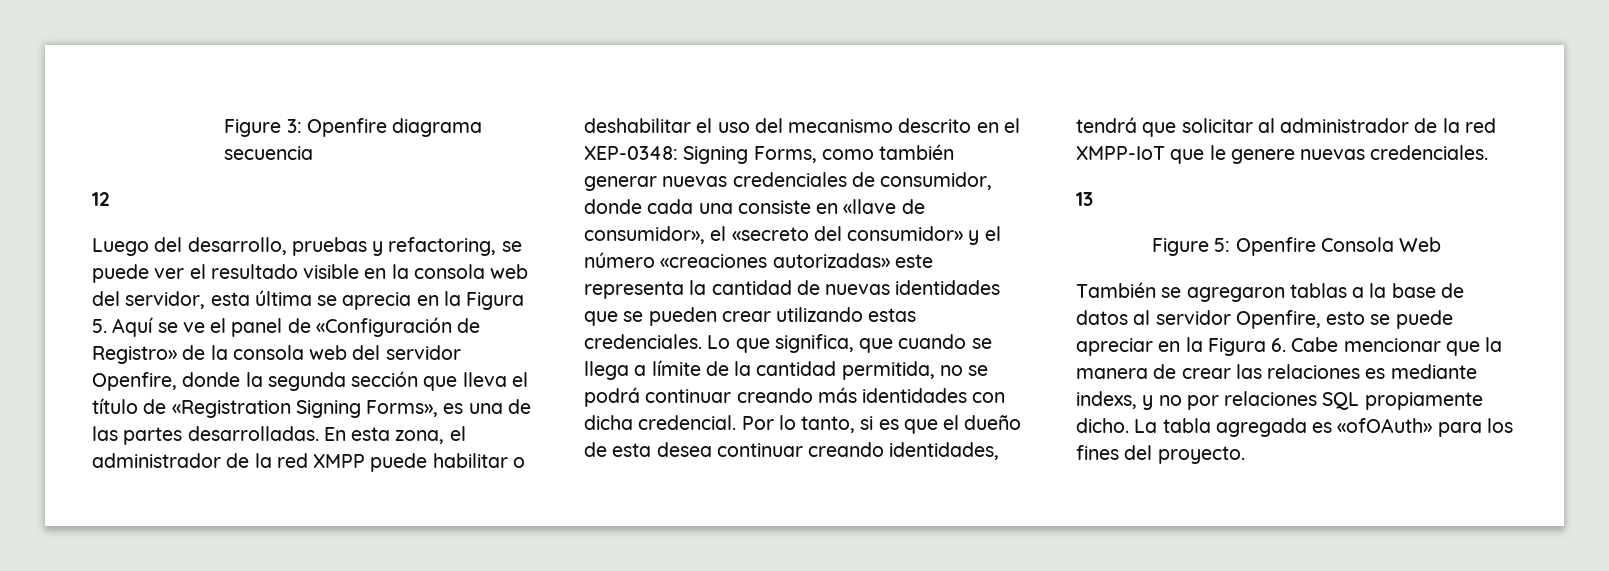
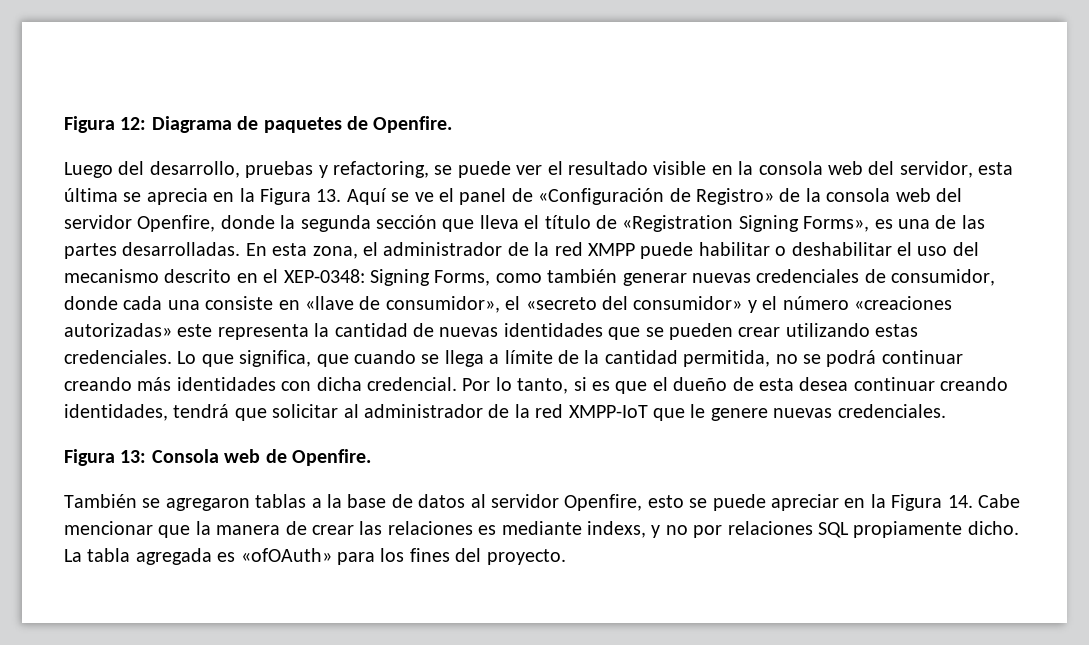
- Figure 3: Openfire diagrama secuencia
- 12
+ Figura 12: Diagrama de paquetes de Openfire.
- Luego del desarrollo, pruebas y refactoring, se puede ver el resultado visible en la consola web del servidor, esta última se aprecia en la Figura 5. Aquí se ve el panel de «Configuración de Registro» de la consola web del servidor Openfire, donde la segunda sección que lleva el título de «Registration Signing Forms», es una de las partes desarrolladas.
+ Luego del desarrollo, pruebas y refactoring, se puede ver el resultado visible en la consola web del servidor, esta última se aprecia en la Figura 13. Aquí se ve el panel de «Configuración de Registro» de la consola web del servidor Openfire, donde la segunda sección que lleva el título de «Registration Signing Forms», es una de las partes desarrolladas.
- 13
- Figure 5: Openfire Consola Web
+ Figura 13: Consola web de Openfire.
- También se agregaron tablas a la base de datos al servidor Openfire, esto se puede apreciar en la Figura 6. Cabe mencionar que la manera de crear las relaciones es mediante indexs, y no por relaciones SQL propiamente dicho.
+ También se agregaron tablas a la base de datos al servidor Openfire, esto se puede apreciar en la Figura 14. Cabe mencionar que la manera de crear las relaciones es mediante indexs, y no por relaciones SQL propiamente dicho.

